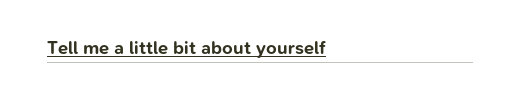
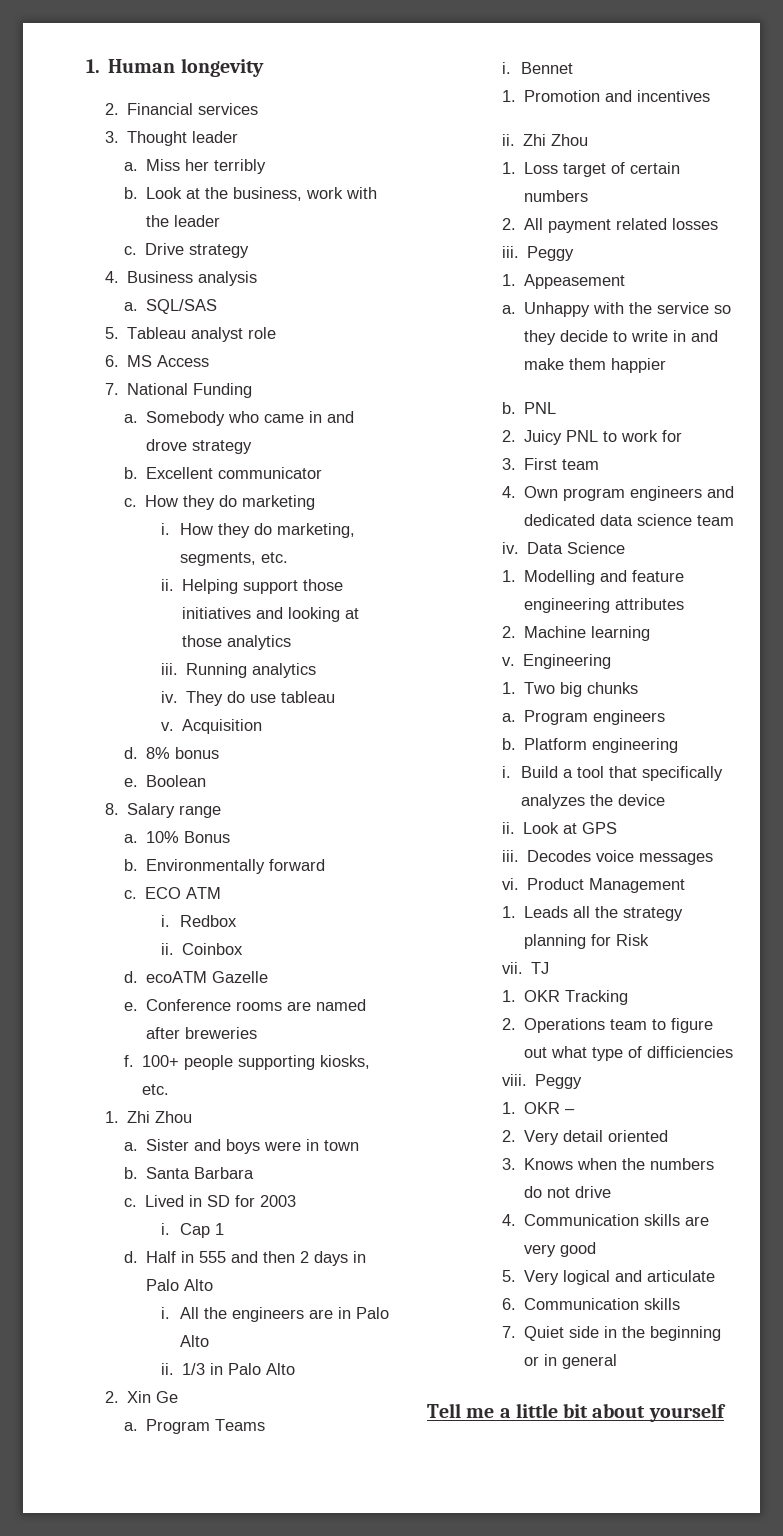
+ 1. Human longevity
+ 2. Financial services
+ 3. Thought leader
+ a. Miss her terribly
+ b. Look at the business, work with the leader
+ c. Drive strategy
+ 4. Business analysis
+ a. SQL/SAS
+ 5. Tableau analyst role
+ 6. MS Access
+ 7. National Funding
+ a. Somebody who came in and drove strategy
+ b. Excellent communicator
+ c. How they do marketing
+ i. How they do marketing, segments, etc.
+ ii. Helping support those initiatives and looking at those analytics
+ iii. Running analytics
+ iv. They do use tableau
+ v. Acquisition
+ d. 8% bonus
+ e. Boolean
+ 8. Salary range
+ a. 10% Bonus
+ b. Environmentally forward
+ c. ECO ATM
+ i. Redbox
+ ii. Coinbox
+ d. ecoATM Gazelle
+ e. Conference rooms are named after breweries
+ f. 100+ people supporting kiosks, etc.
+ 1. Zhi Zhou
+ a. Sister and boys were in town
+ b. Santa Barbara
+ c. Lived in SD for 2003
+ i. Cap 1
+ d. Half in 555 and then 2 days in Palo Alto
+ i. All the engineers are in Palo Alto
+ ii. 1/3 in Palo Alto
+ 2. Xin Ge
+ a. Program Teams
+ i. Bennet
+ 1. Promotion and incentives
+ ii. Zhi Zhou
+ 1. Loss target of certain numbers
+ 2. All payment related losses
+ iii. Peggy
+ 1. Appeasement
+ a. Unhappy with the service so they decide to write in and make them happier
+ b. PNL
+ 2. Juicy PNL to work for
+ 3. First team
+ 4. Own program engineers and dedicated data science team
+ iv. Data Science
+ 1. Modelling and feature engineering attributes
+ 2. Machine learning
+ v. Engineering
+ 1. Two big chunks
+ a. Program engineers
+ b. Platform engineering
+ i. Build a tool that specifically analyzes the device
+ ii. Look at GPS
+ iii. Decodes voice messages
+ vi. Product Management
+ 1. Leads all the strategy planning for Risk
+ vii. TJ
+ 1. OKR Tracking
+ 2. Operations team to figure out what type of difficiencies
+ viii. Peggy
+ 1. OKR –
+ 2. Very detail oriented
+ 3. Knows when the numbers do not drive
+ 4. Communication skills are very good
+ 5. Very logical and articulate
+ 6. Communication skills
+ 7. Quiet side in the beginning or in general

